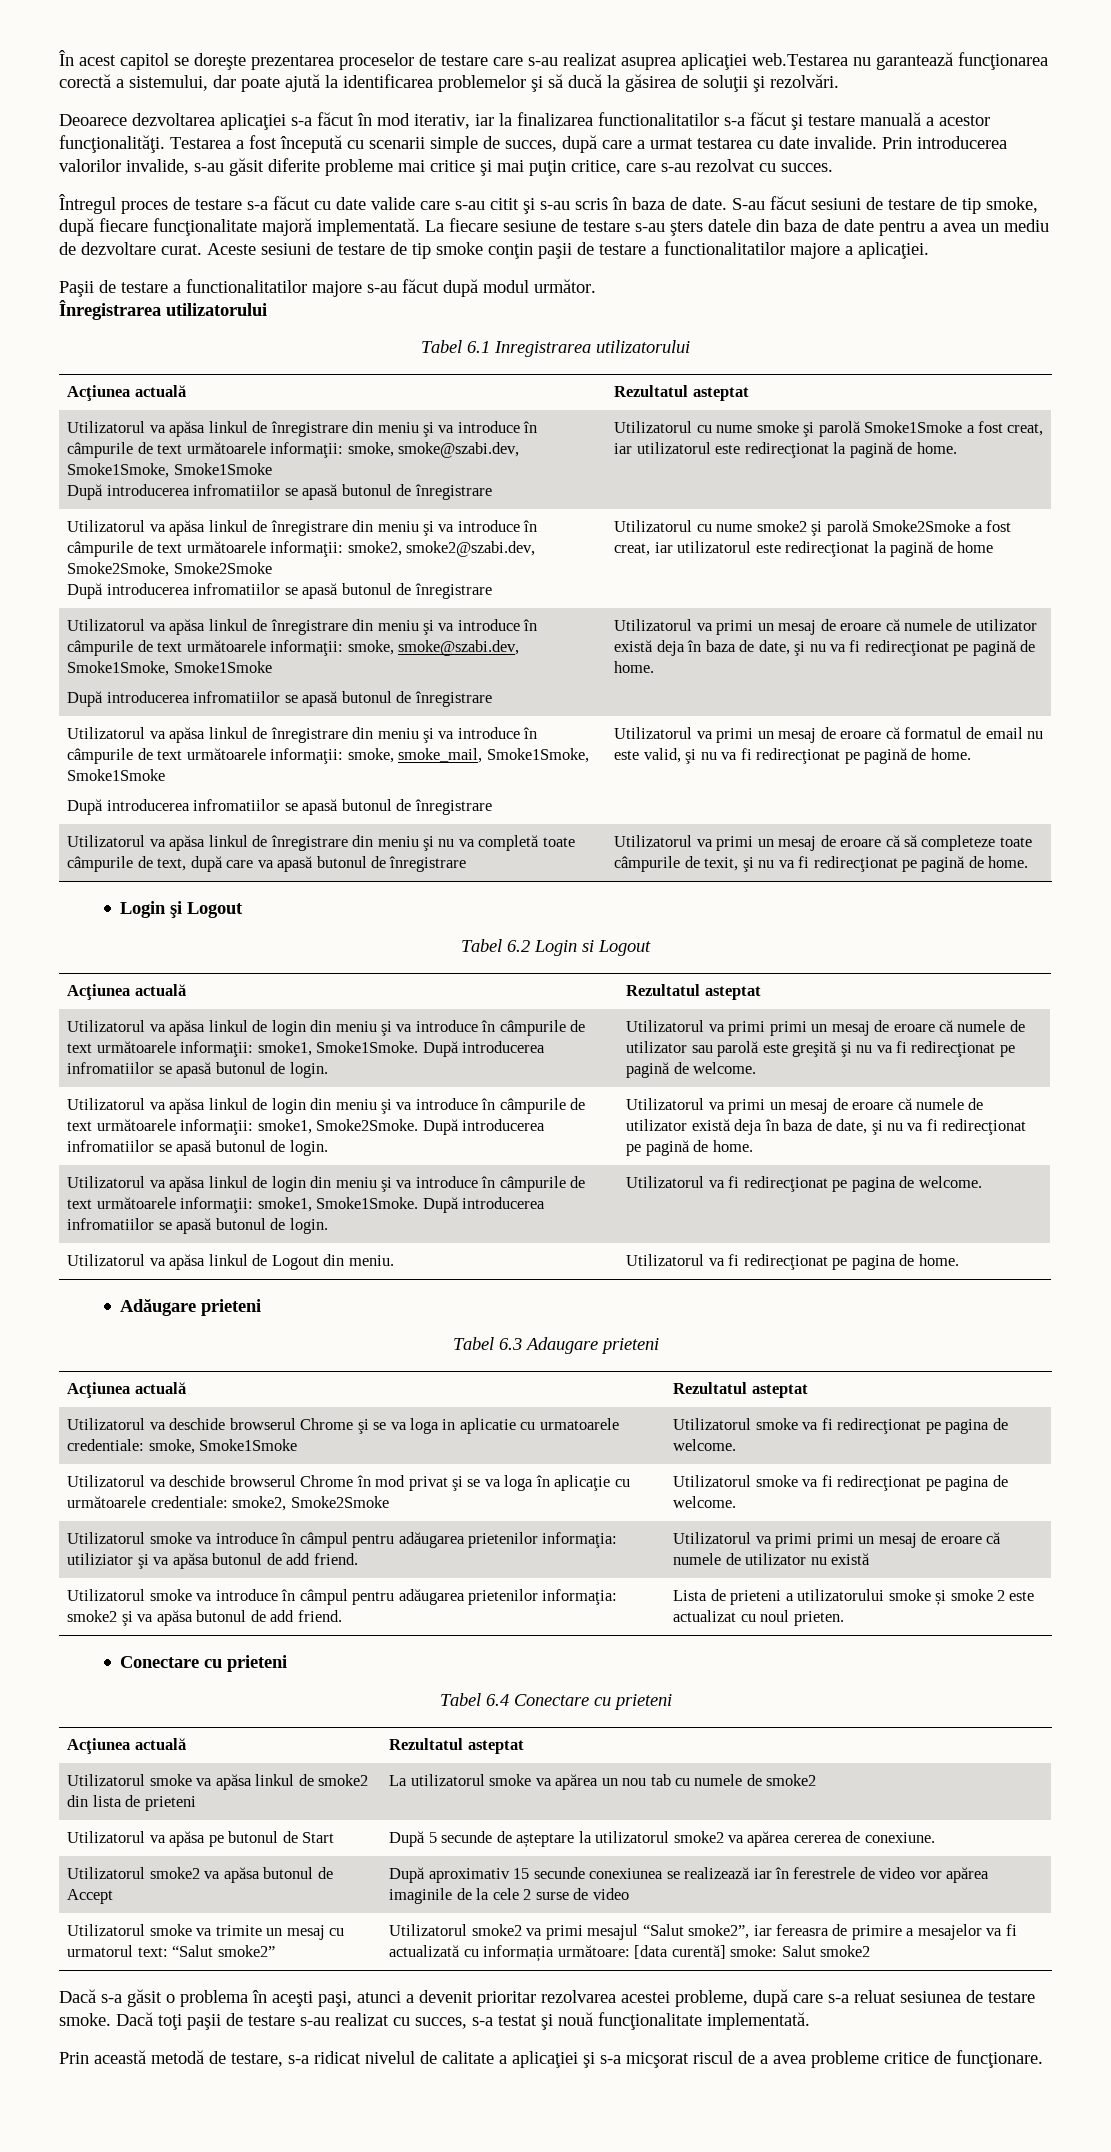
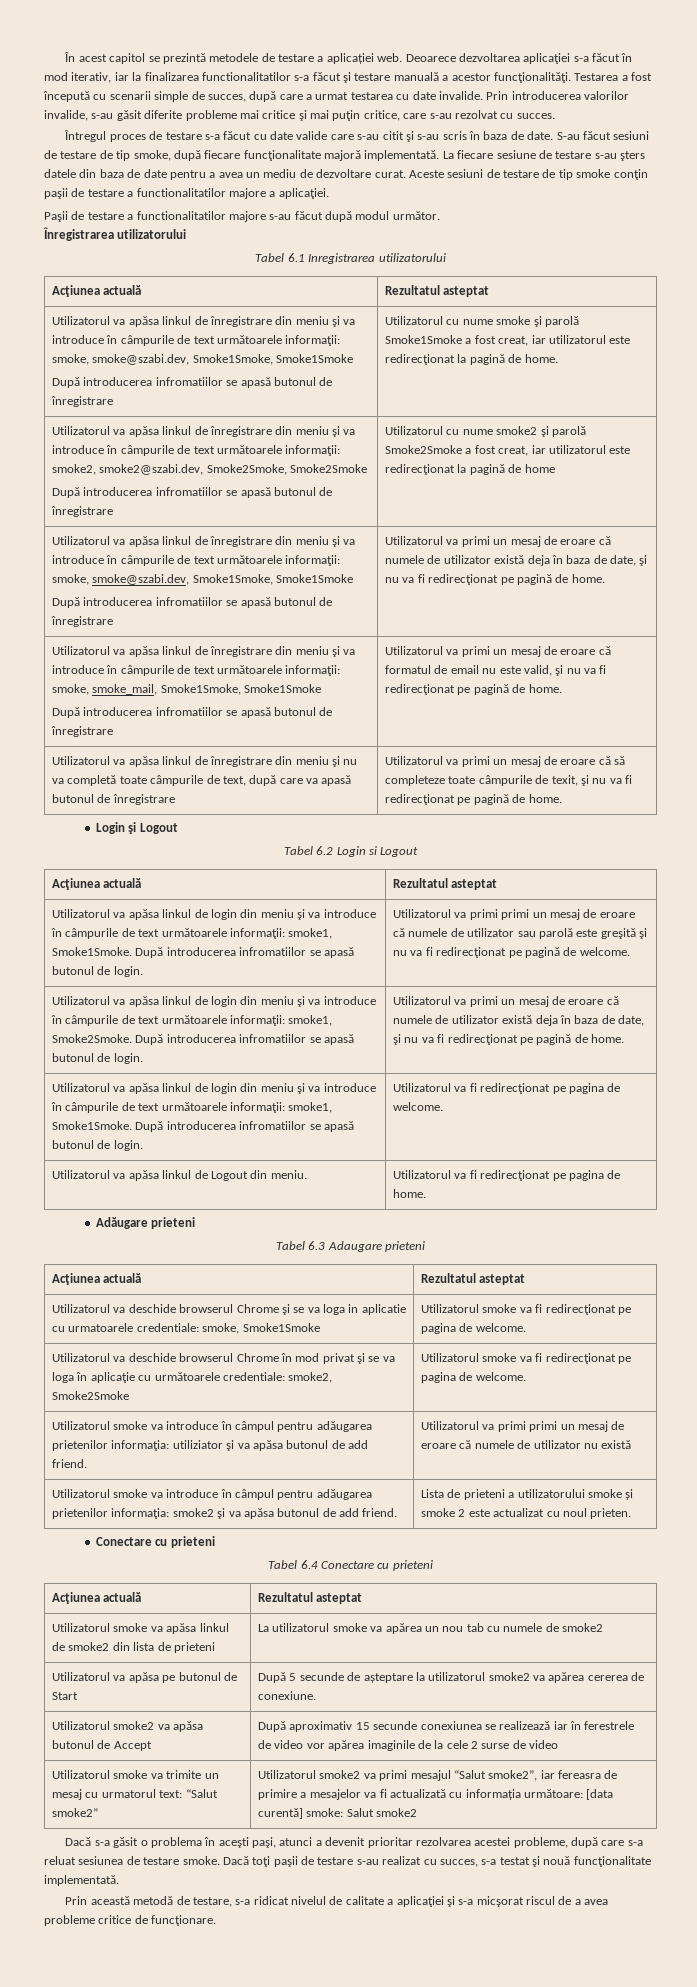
- În acest capitol se doreşte prezentarea proceselor de testare care s-au realizat asuprea aplicaţiei web.Testarea nu garantează funcţionarea corectă a sistemului, dar poate ajută la identificarea problemelor şi să ducă la găsirea de soluţii şi rezolvări.
- Deoarece dezvoltarea aplicaţiei s-a făcut în mod iterativ, iar la finalizarea functionalitatilor s-a făcut şi testare manuală a acestor funcţionalităţi.
+ În acest capitol se prezintă metodele de testare a aplicației web. Deoarece dezvoltarea aplicaţiei s-a făcut în mod iterativ, iar la finalizarea functionalitatilor s-a făcut şi testare manuală a acestor funcţionalităţi.

